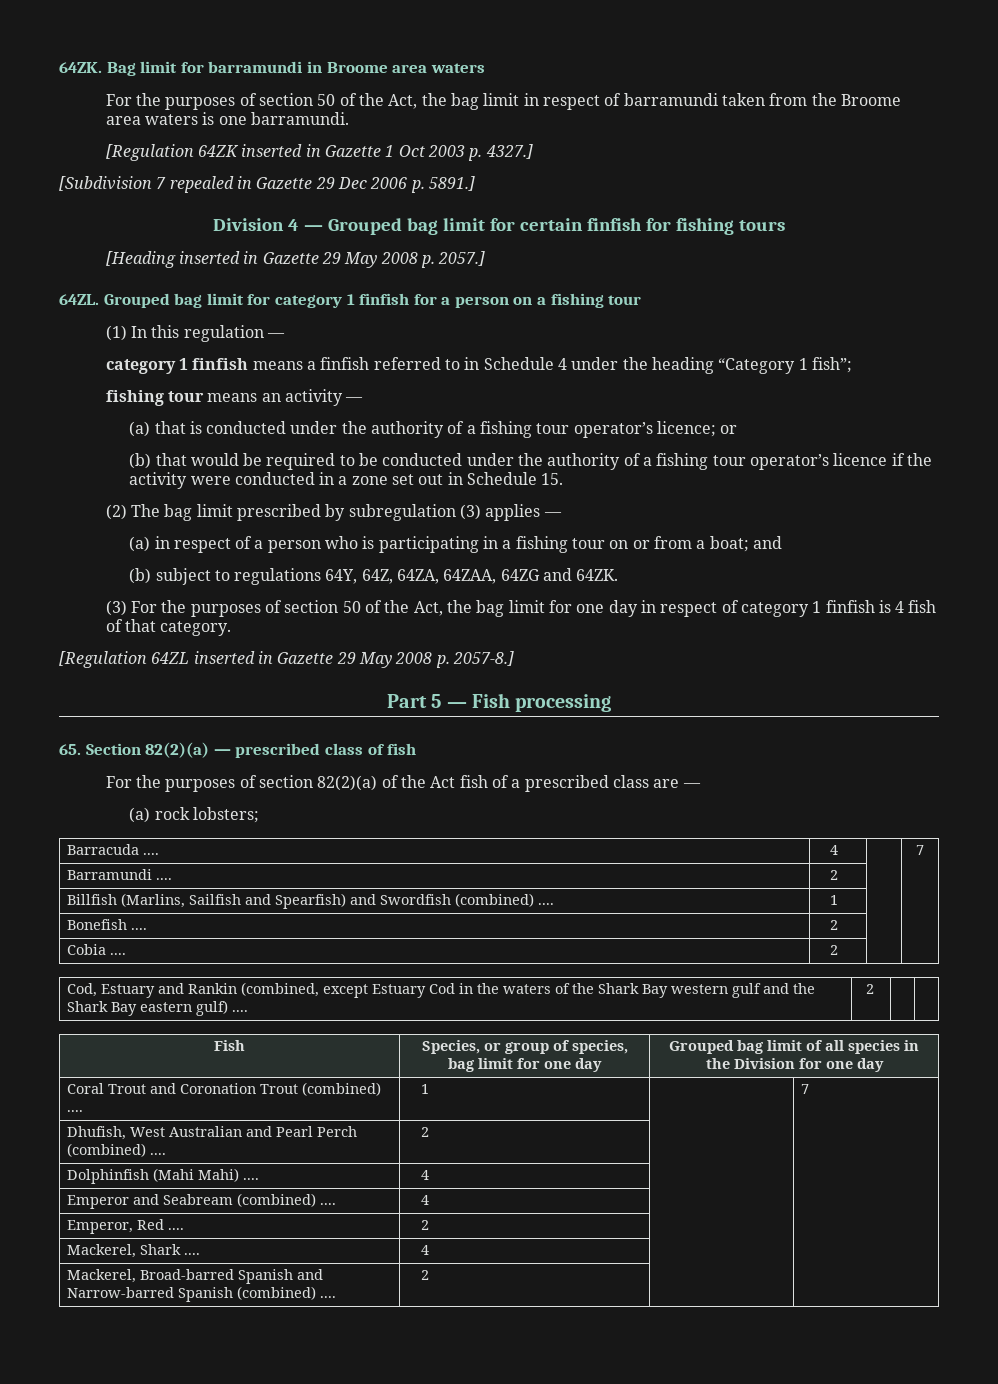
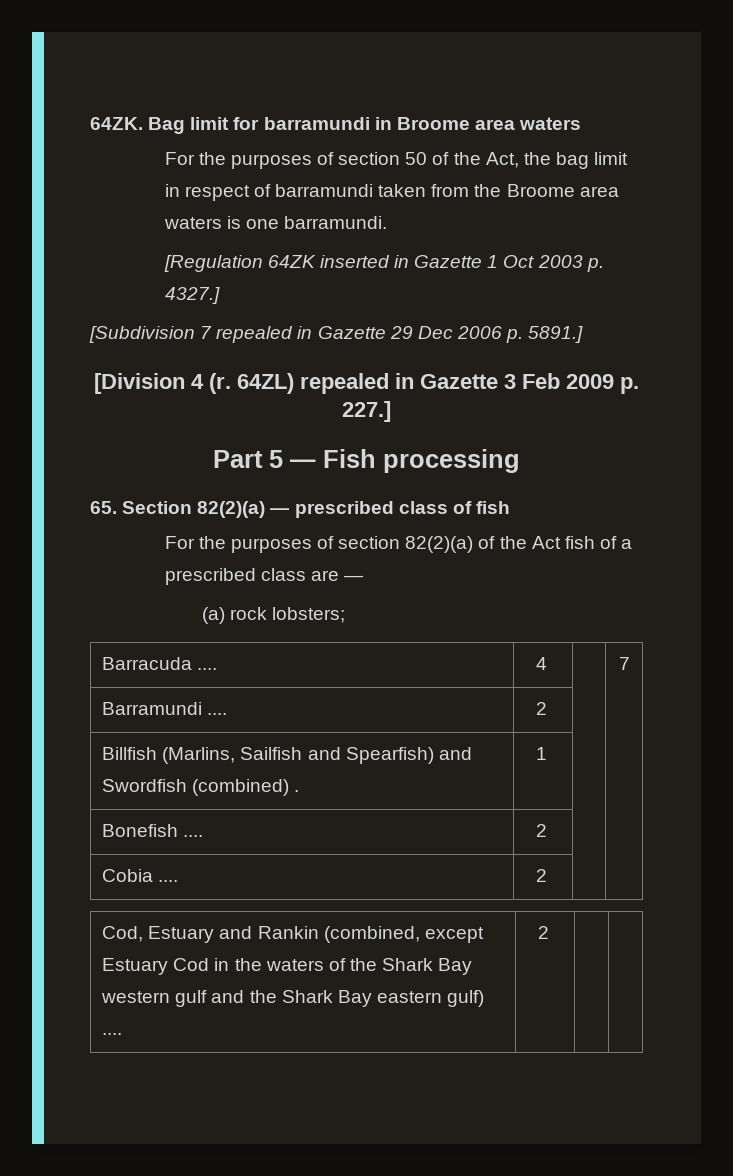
- Division 4 — Grouped bag limit for certain finfish for fishing tours
- [Heading inserted in Gazette 29 May 2008 p. 2057.]
- 64ZL. Grouped bag limit for category 1 finfish for a person on a fishing tour
- (1) In this regulation —
- category 1 finfish means a finfish referred to in Schedule 4 under the heading “Category 1 fish”;
- fishing tour means an activity —
- (a) that is conducted under the authority of a fishing tour operator’s licence; or
- (b) that would be required to be conducted under the authority of a fishing tour operator’s licence if the activity were conducted in a zone set out in Schedule 15.
- (2) The bag limit prescribed by subregulation (3) applies —
- (a) in respect of a person who is participating in a fishing tour on or from a boat; and
- (b) subject to regulations 64Y, 64Z, 64ZA, 64ZAA, 64ZG and 64ZK.
- (3) For the purposes of section 50 of the Act, the bag limit for one day in respect of category 1 finfish is 4 fish of that category.
- [Regulation 64ZL inserted in Gazette 29 May 2008 p. 2057-8.]
+ [Division 4 (r. 64ZL) repealed in Gazette 3 Feb 2009 p. 227.]
- Billfish (Marlins, Sailfish and Spearfish) and Swordfish (combined) .... | 1 | |
+ Billfish (Marlins, Sailfish and Spearfish) and Swordfish (combined) . | 1 | |
- Fish | Species, or group of species, bag limit for one day | Grouped bag limit of all species in the Division for one day
- Coral Trout and Coronation Trout (combined) .... | 1 | | 7
- Dhufish, West Australian and Pearl Perch (combined) .... | 2 | |
- Dolphinfish (Mahi Mahi) .... | 4 | |
- Emperor and Seabream (combined) .... | 4 | |
- Emperor, Red .... | 2 | |
- Mackerel, Shark .... | 4 | |
- Mackerel, Broad-barred Spanish and Narrow-barred Spanish (combined) .... | 2 | |

